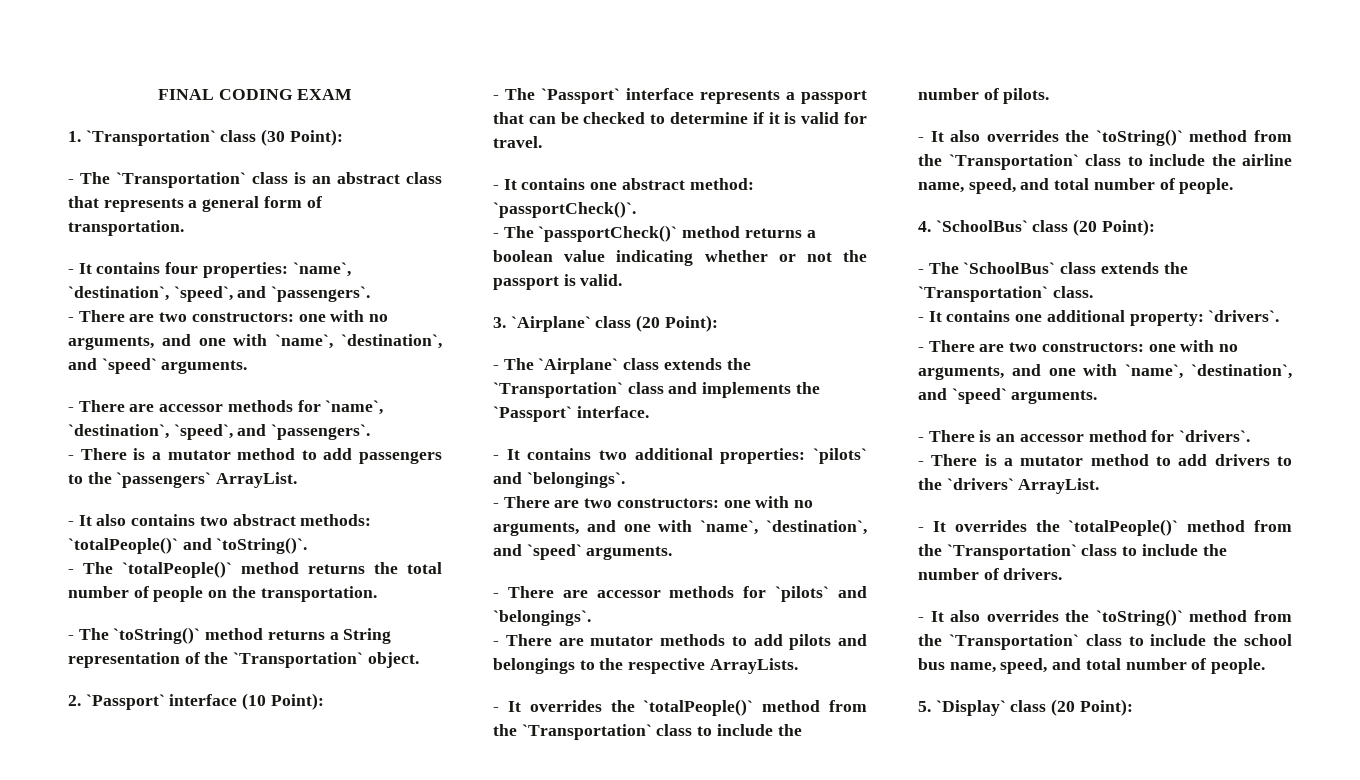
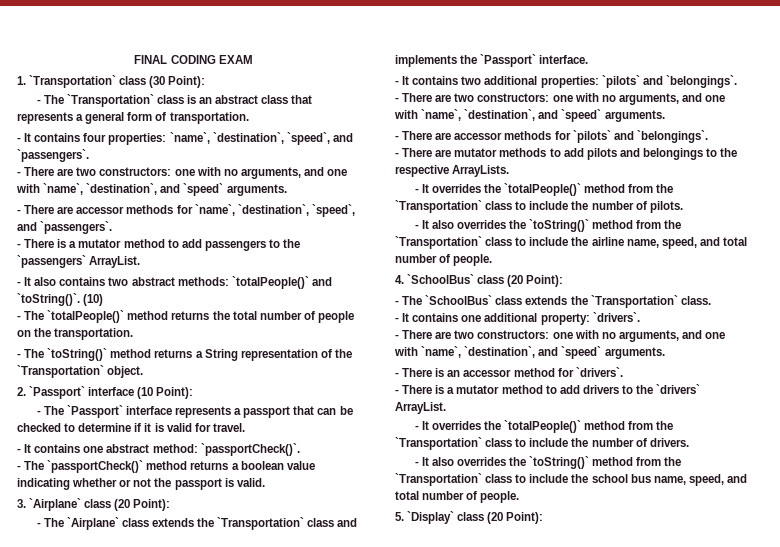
+ (10)

